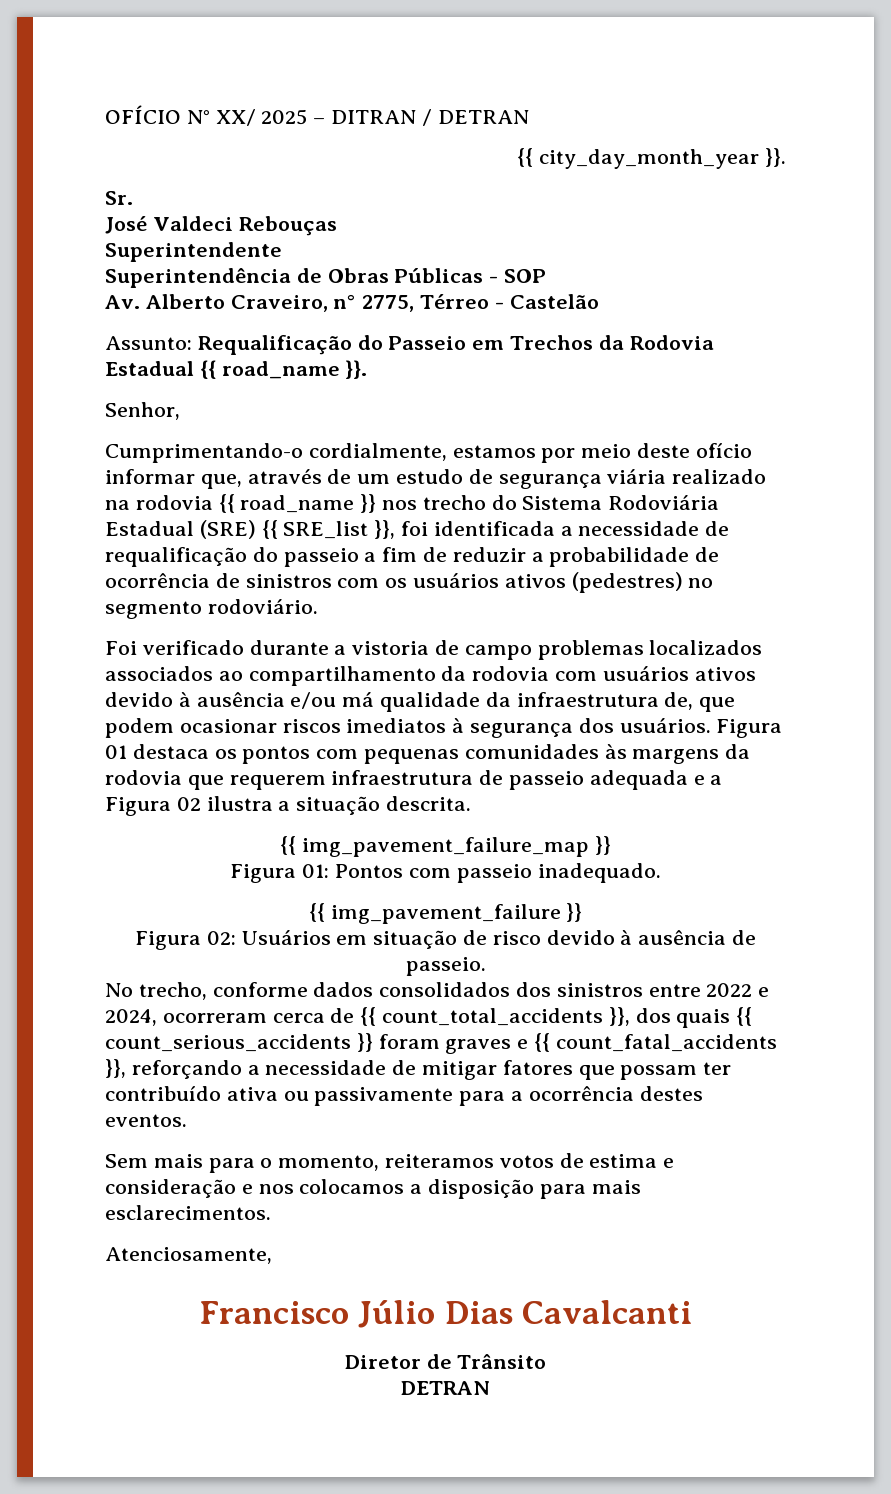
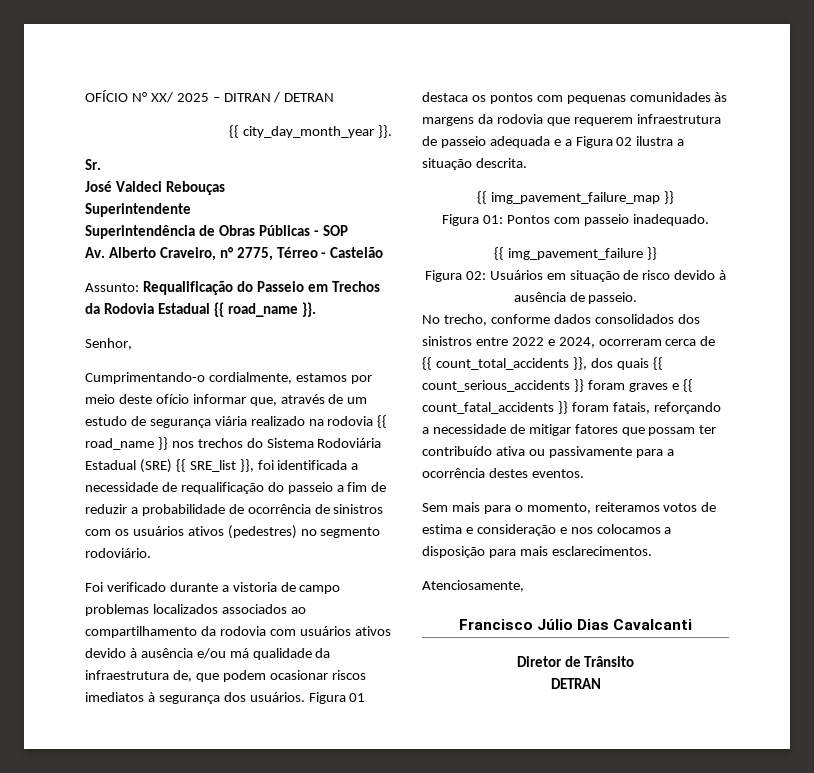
- Cumprimentando-o cordialmente, estamos por meio deste ofício informar que, através de um estudo de segurança viária realizado na rodovia {{ road_name }} nos trecho do Sistema Rodoviária Estadual (SRE) {{ SRE_list }}, foi identificada a necessidade de requalificação do passeio a fim de reduzir a probabilidade de ocorrência de sinistros com os usuários ativos (pedestres) no segmento rodoviário.
+ Cumprimentando-o cordialmente, estamos por meio deste ofício informar que, através de um estudo de segurança viária realizado na rodovia {{ road_name }} nos trechos do Sistema Rodoviária Estadual (SRE) {{ SRE_list }}, foi identificada a necessidade de requalificação do passeio a fim de reduzir a probabilidade de ocorrência de sinistros com os usuários ativos (pedestres) no segmento rodoviário.
- No trecho, conforme dados consolidados dos sinistros entre 2022 e 2024, ocorreram cerca de {{ count_total_accidents }}, dos quais {{ count_serious_accidents }} foram graves e {{ count_fatal_accidents }}, reforçando a necessidade de mitigar fatores que possam ter contribuído ativa ou passivamente para a ocorrência destes eventos.
+ No trecho, conforme dados consolidados dos sinistros entre 2022 e 2024, ocorreram cerca de {{ count_total_accidents }}, dos quais {{ count_serious_accidents }} foram graves e {{ count_fatal_accidents }} foram fatais, reforçando a necessidade de mitigar fatores que possam ter contribuído ativa ou passivamente para a ocorrência destes eventos.

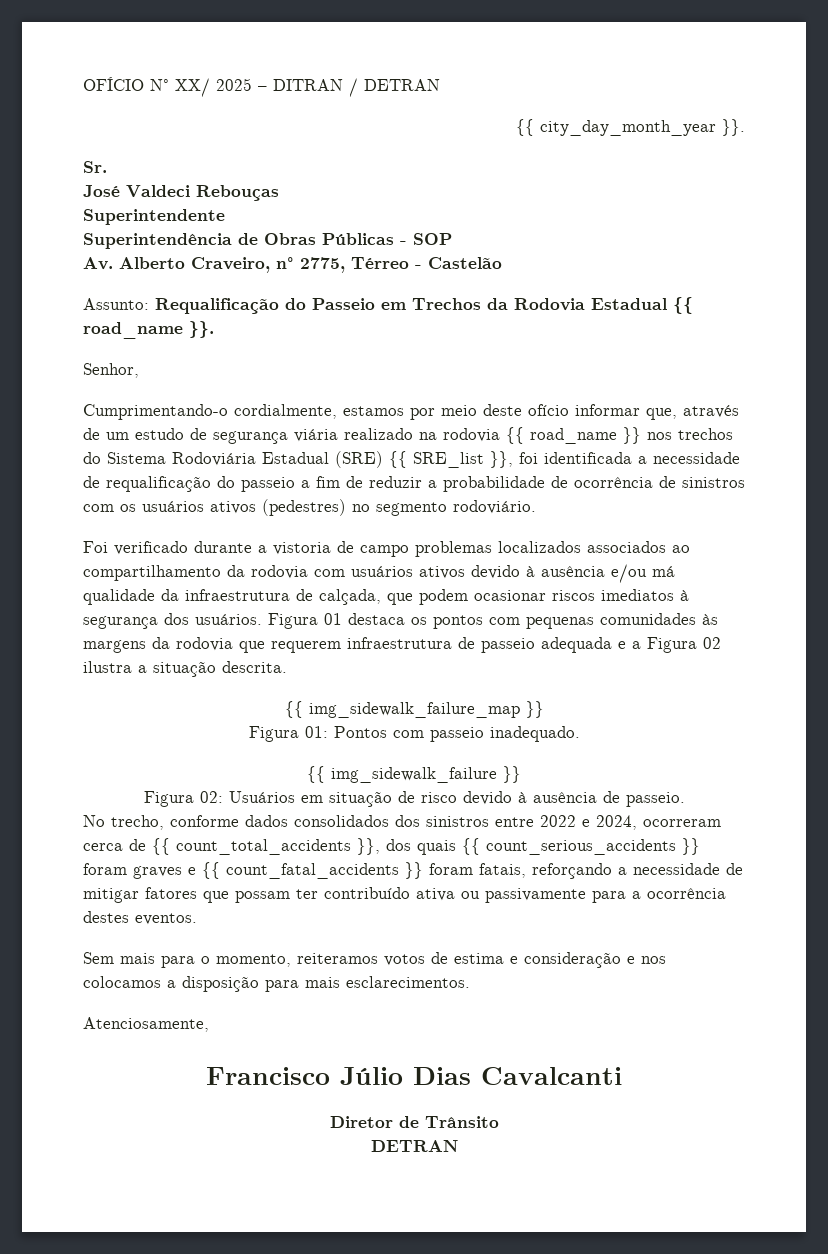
- Foi verificado durante a vistoria de campo problemas localizados associados ao compartilhamento da rodovia com usuários ativos devido à ausência e/ou má qualidade da infraestrutura de, que podem ocasionar riscos imediatos à segurança dos usuários.
+ Foi verificado durante a vistoria de campo problemas localizados associados ao compartilhamento da rodovia com usuários ativos devido à ausência e/ou má qualidade da infraestrutura de calçada, que podem ocasionar riscos imediatos à segurança dos usuários.
- {{ img_pavement_failure_map }}
+ {{ img_sidewalk_failure_map }}
- {{ img_pavement_failure }}
+ {{ img_sidewalk_failure }}

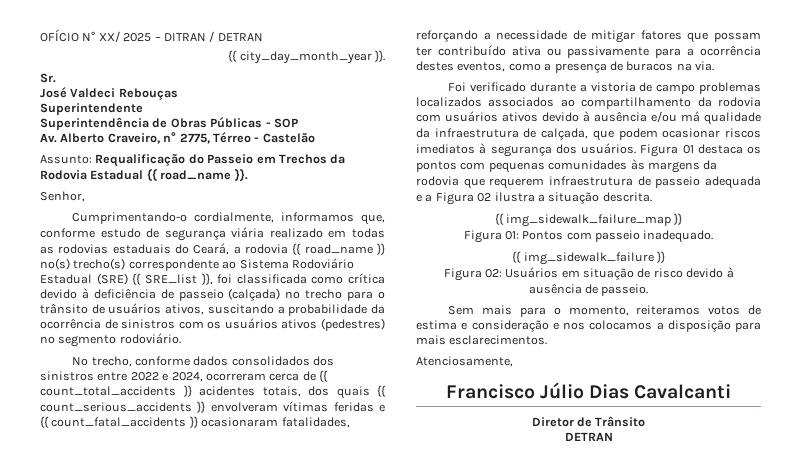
- Cumprimentando-o cordialmente, estamos por meio deste ofício informar que, através de um estudo de segurança viária realizado na rodovia {{ road_name }} nos trechos do Sistema Rodoviária Estadual (SRE) {{ SRE_list }}, foi identificada a necessidade de requalificação do passeio a fim de reduzir a probabilidade de ocorrência de sinistros com os usuários ativos (pedestres) no segmento rodoviário.
+ Cumprimentando-o cordialmente, informamos que, conforme estudo de segurança viária realizado em todas as rodovias estaduais do Ceará, a rodovia {{ road_name }} no(s) trecho(s) correspondente ao Sistema Rodoviário Estadual (SRE) {{ SRE_list }}, foi classificada como crítica devido à deficiência de passeio (calçada) no trecho para o trânsito de usuários ativos, suscitando a probabilidade da ocorrência de sinistros com os usuários ativos (pedestres) no segmento rodoviário.
+ No trecho, conforme dados consolidados dos sinistros entre 2022 e 2024, ocorreram cerca de {{ count_total_accidents }} acidentes totais, dos quais {{ count_serious_accidents }} envolveram vítimas feridas e {{ count_fatal_accidents }} ocasionaram fatalidades, reforçando a necessidade de mitigar fatores que possam ter contribuído ativa ou passivamente para a ocorrência destes eventos, como a presença de buracos na via.
- No trecho, conforme dados consolidados dos sinistros entre 2022 e 2024, ocorreram cerca de {{ count_total_accidents }}, dos quais {{ count_serious_accidents }} foram graves e {{ count_fatal_accidents }} foram fatais, reforçando a necessidade de mitigar fatores que possam ter contribuído ativa ou passivamente para a ocorrência destes eventos.

